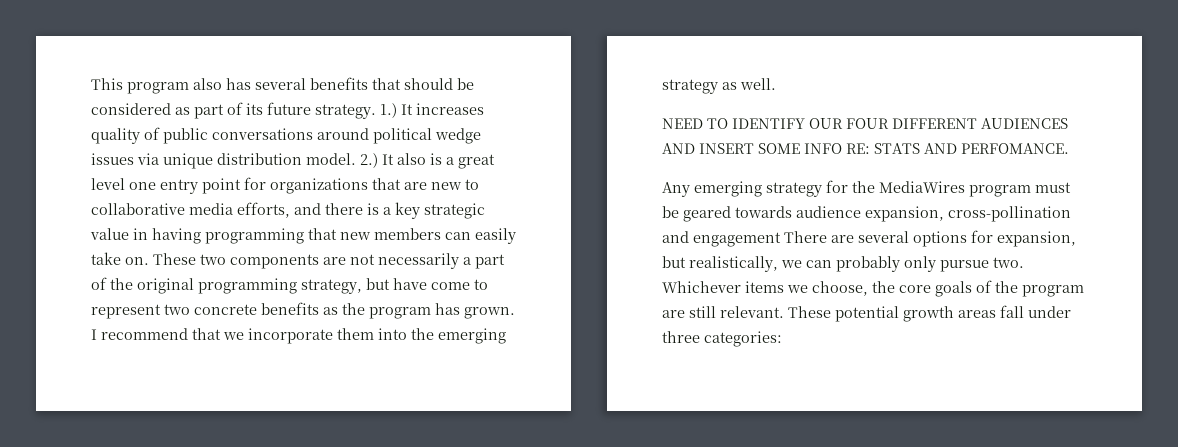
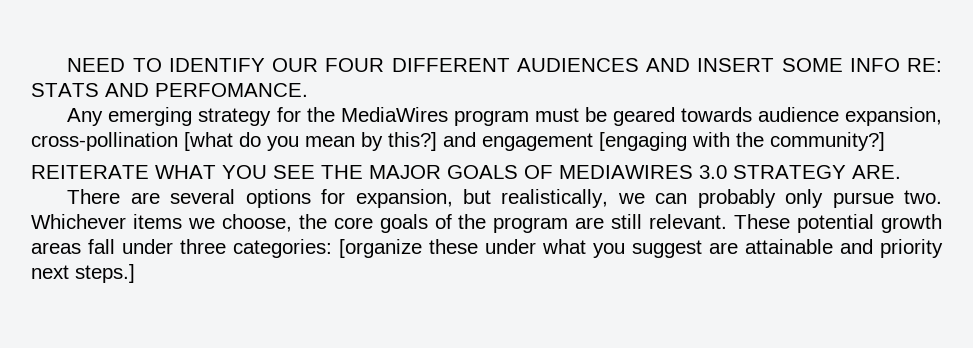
- This program also has several benefits that should be considered as part of its future strategy. 1.) It increases quality of public conversations around political wedge issues via unique distribution model. 2.) It also is a great level one entry point for organizations that are new to collaborative media efforts, and there is a key strategic value in having programming that new members can easily take on. These two components are not necessarily a part of the original programming strategy, but have come to represent two concrete benefits as the program has grown. I recommend that we incorporate them into the emerging strategy as well.
- Any emerging strategy for the MediaWires program must be geared towards audience expansion, cross-pollination and engagement There are several options for expansion, but realistically, we can probably only pursue two.
+ Any emerging strategy for the MediaWires program must be geared towards audience expansion, cross-pollination [what do you mean by this?] and engagement [engaging with the community?]
+ REITERATE WHAT YOU SEE THE MAJOR GOALS OF MEDIAWIRES 3.0 STRATEGY ARE.
+ There are several options for expansion, but realistically, we can probably only pursue two.
- These potential growth areas fall under three categories:
+ These potential growth areas fall under three categories: [organize these under what you suggest are attainable and priority next steps.]

